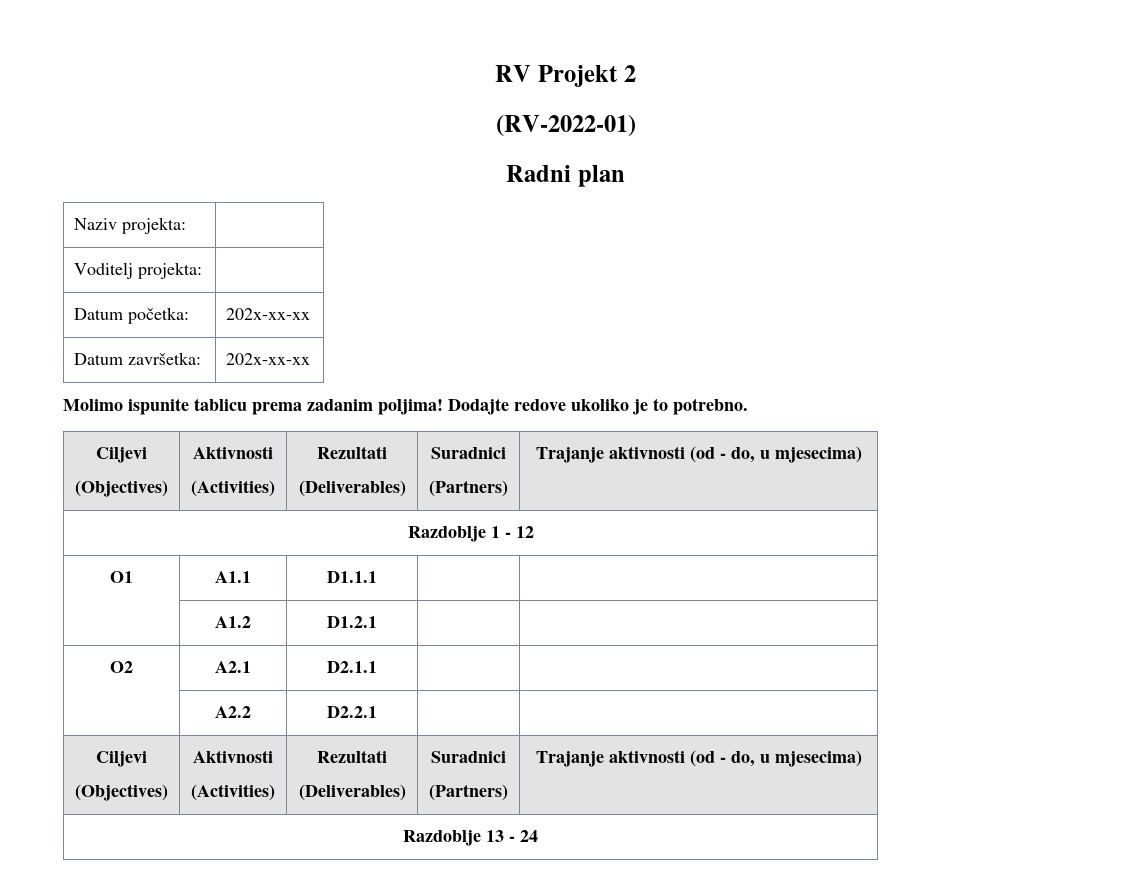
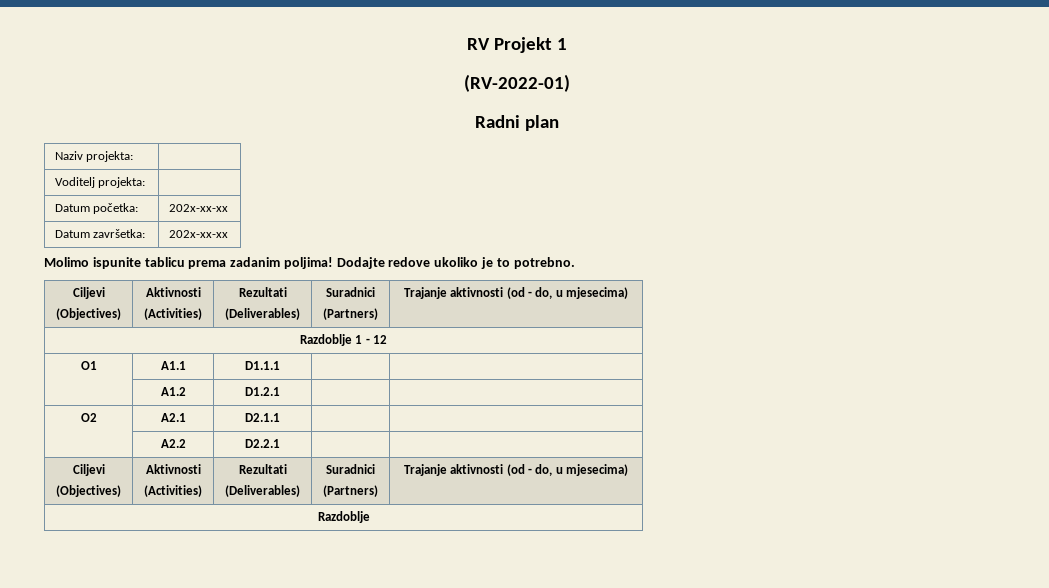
- RV Projekt 2
+ RV Projekt 1
  | A2.2 | D2.2.1 | |
  Ciljevi
  (Objectives) | Aktivnosti
  (Activities) | Rezultati
  (Deliverables) | Suradnici
  (Partners) | Trajanje aktivnosti (od - do, u mjesecima)
- Razdoblje 13 - 24
+ Razdoblje

